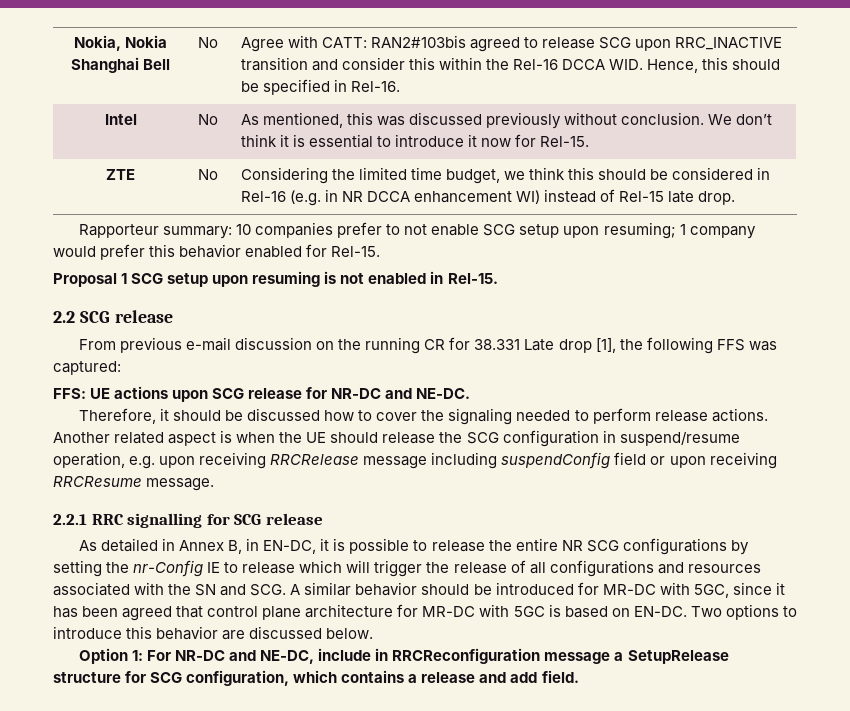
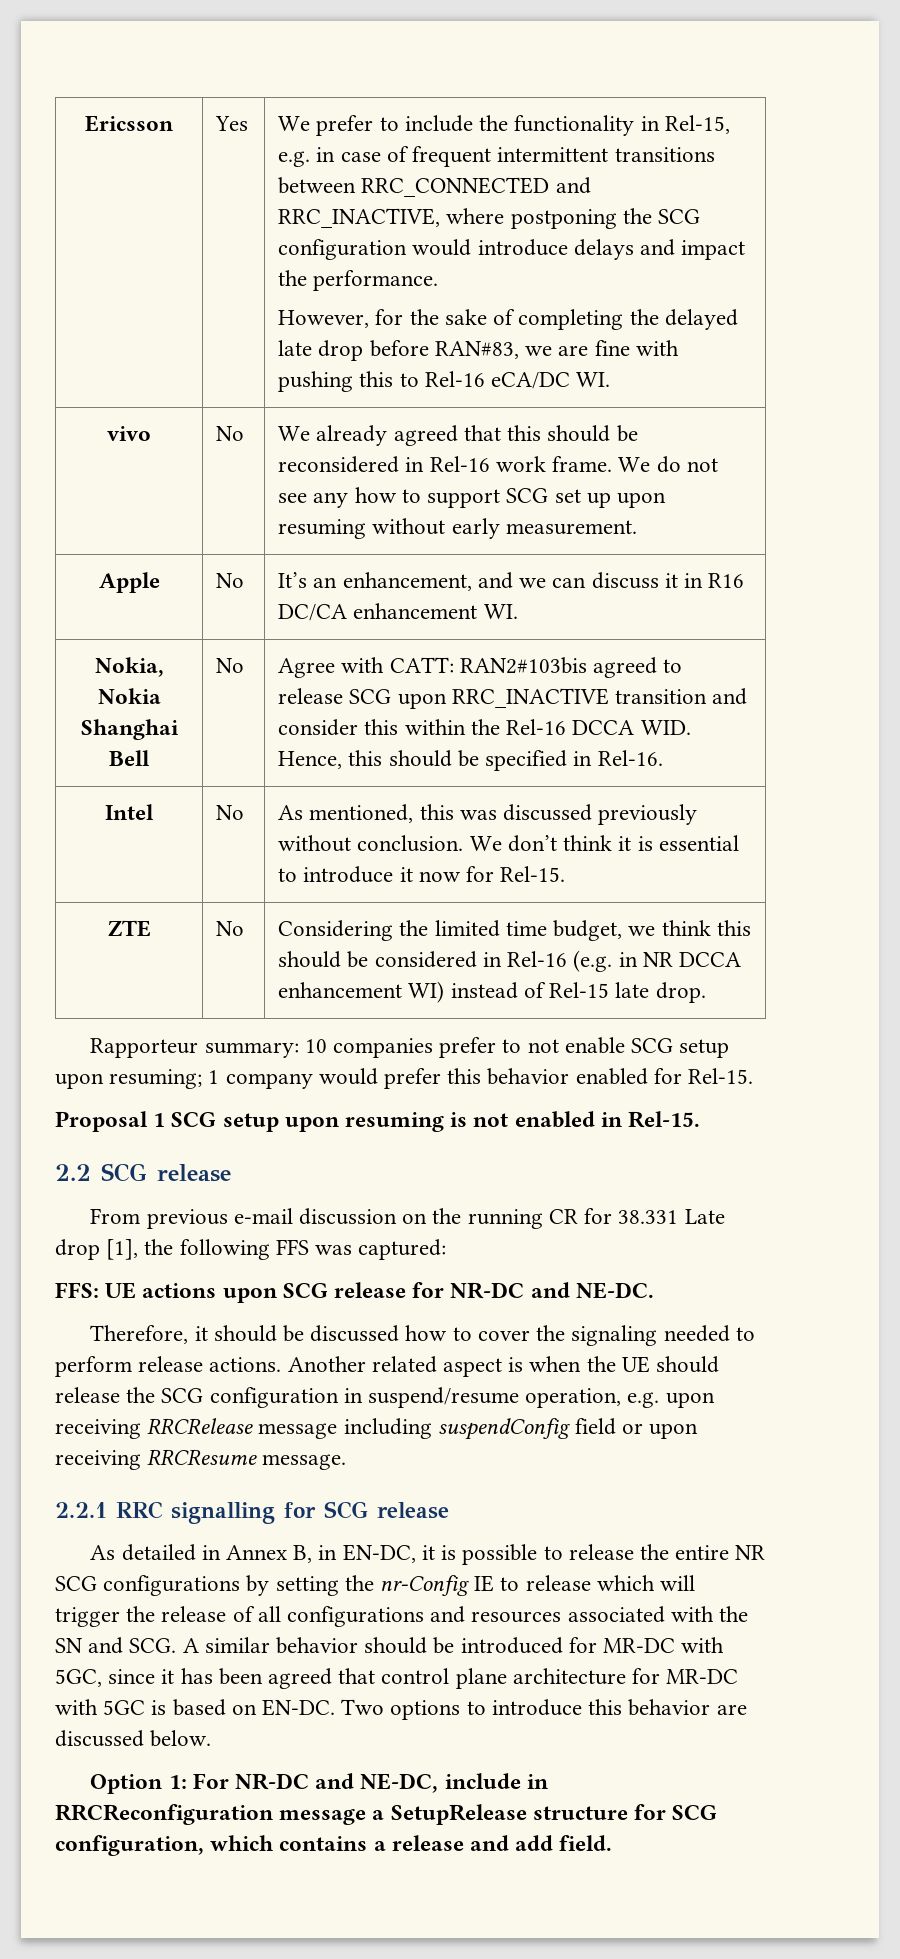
+ Ericsson | Yes | We prefer to include the functionality in Rel-15, e.g. in case of frequent intermittent transitions between RRC_CONNECTED and RRC_INACTIVE, where postponing the SCG configuration would introduce delays and impact the performance.
+ However, for the sake of completing the delayed late drop before RAN#83, we are fine with pushing this to Rel-16 eCA/DC WI.
+ vivo | No | We already agreed that this should be reconsidered in Rel-16 work frame. We do not see any how to support SCG set up upon resuming without early measurement.
+ Apple | No | It’s an enhancement, and we can discuss it in R16 DC/CA enhancement WI.

